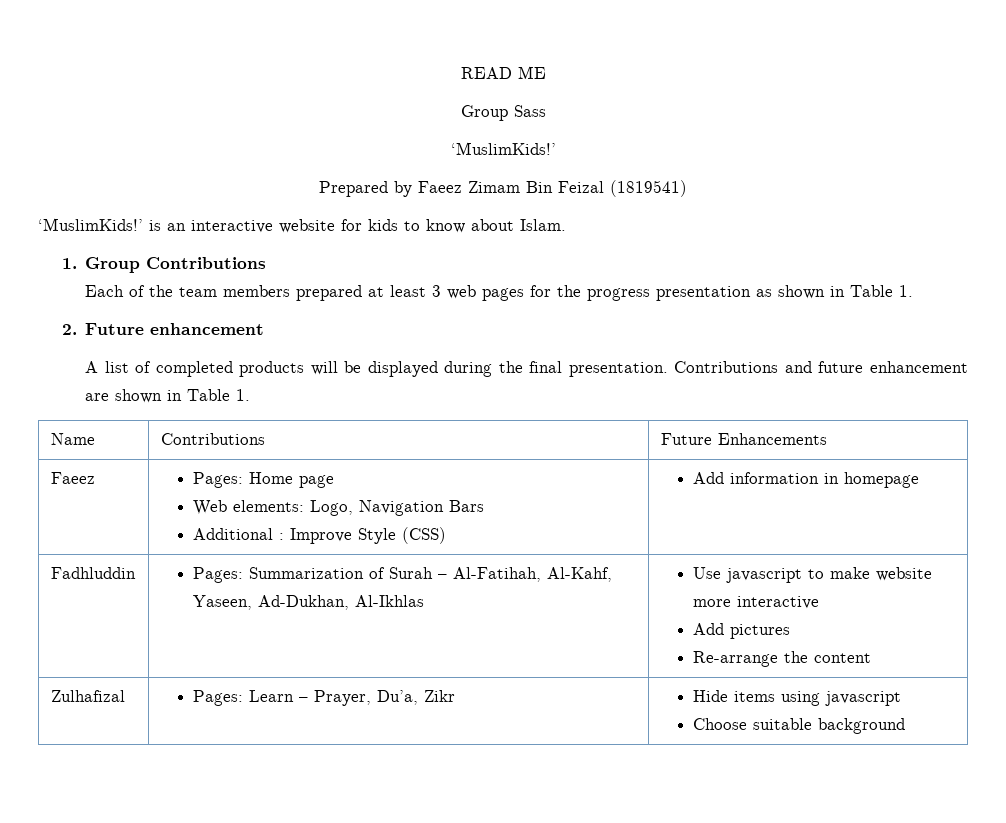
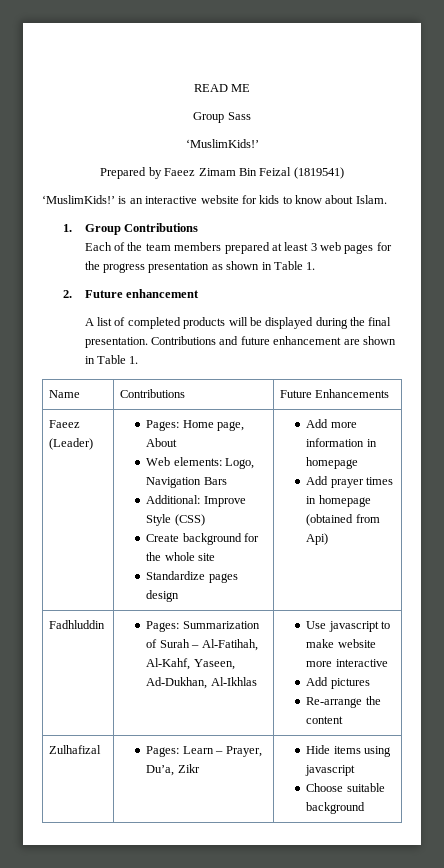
- Faeez | Pages: Home page
+ Faeez (Leader) | Pages: Home page, About
  Web elements: Logo, Navigation Bars
- Additional : Improve Style (CSS) | Add information in homepage
+ Additional: Improve Style (CSS)
+ Create background for the whole site
+ Standardize pages design | Add more information in homepage
+ Add prayer times in homepage (obtained from Api)

